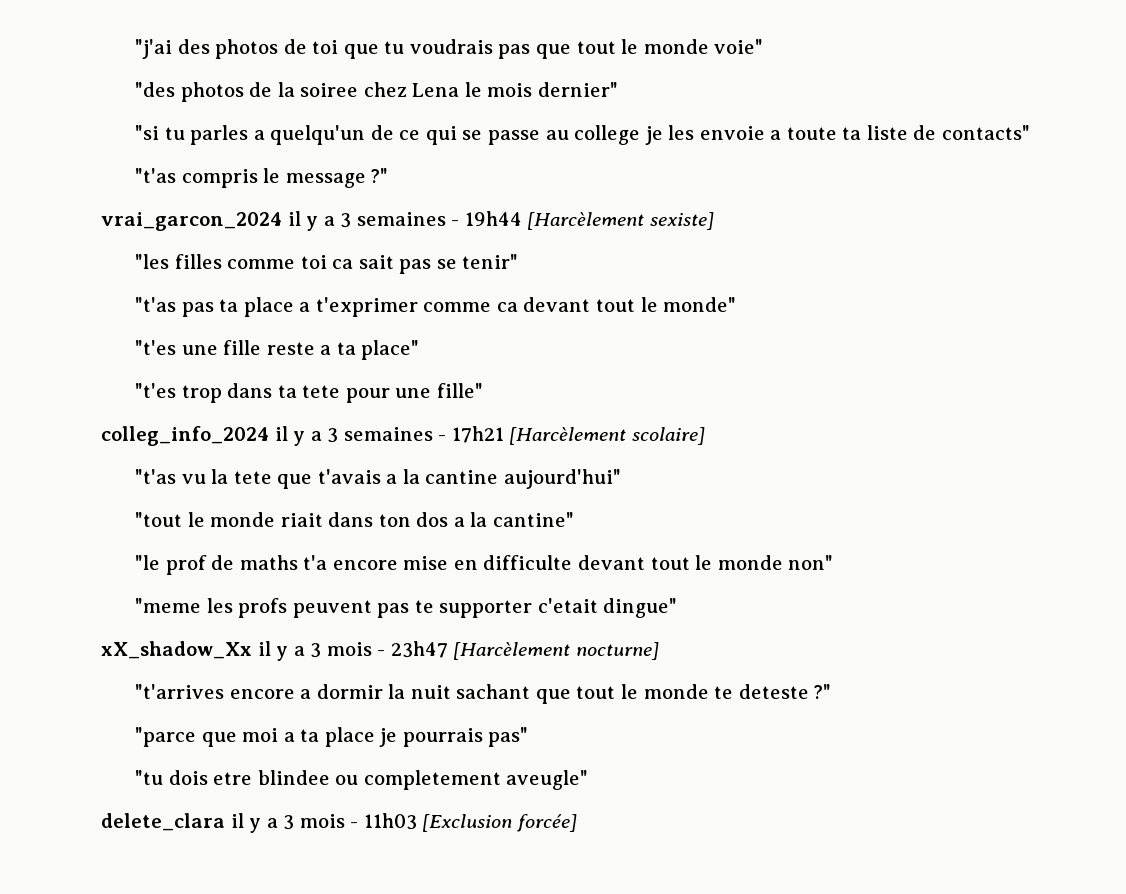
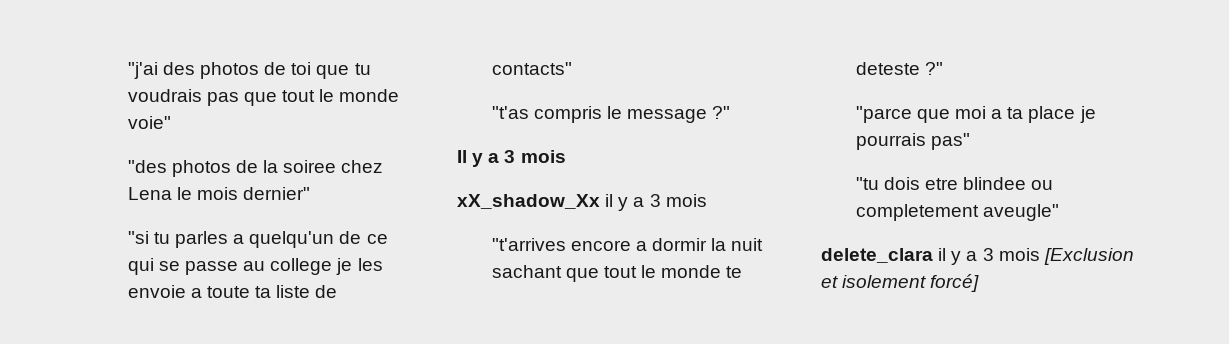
- vrai_garcon_2024 il y a 3 semaines - 19h44 [Harcèlement sexiste]
- "les filles comme toi ca sait pas se tenir"
- "t'as pas ta place a t'exprimer comme ca devant tout le monde"
- "t'es une fille reste a ta place"
- "t'es trop dans ta tete pour une fille"
- colleg_info_2024 il y a 3 semaines - 17h21 [Harcèlement scolaire]
- "t'as vu la tete que t'avais a la cantine aujourd'hui"
- "tout le monde riait dans ton dos a la cantine"
- "le prof de maths t'a encore mise en difficulte devant tout le monde non"
- "meme les profs peuvent pas te supporter c'etait dingue"
+ Il y a 3 mois
- xX_shadow_Xx il y a 3 mois - 23h47 [Harcèlement nocturne]
+ xX_shadow_Xx il y a 3 mois
- delete_clara il y a 3 mois - 11h03 [Exclusion forcée]
+ delete_clara il y a 3 mois [Exclusion et isolement forcé]

